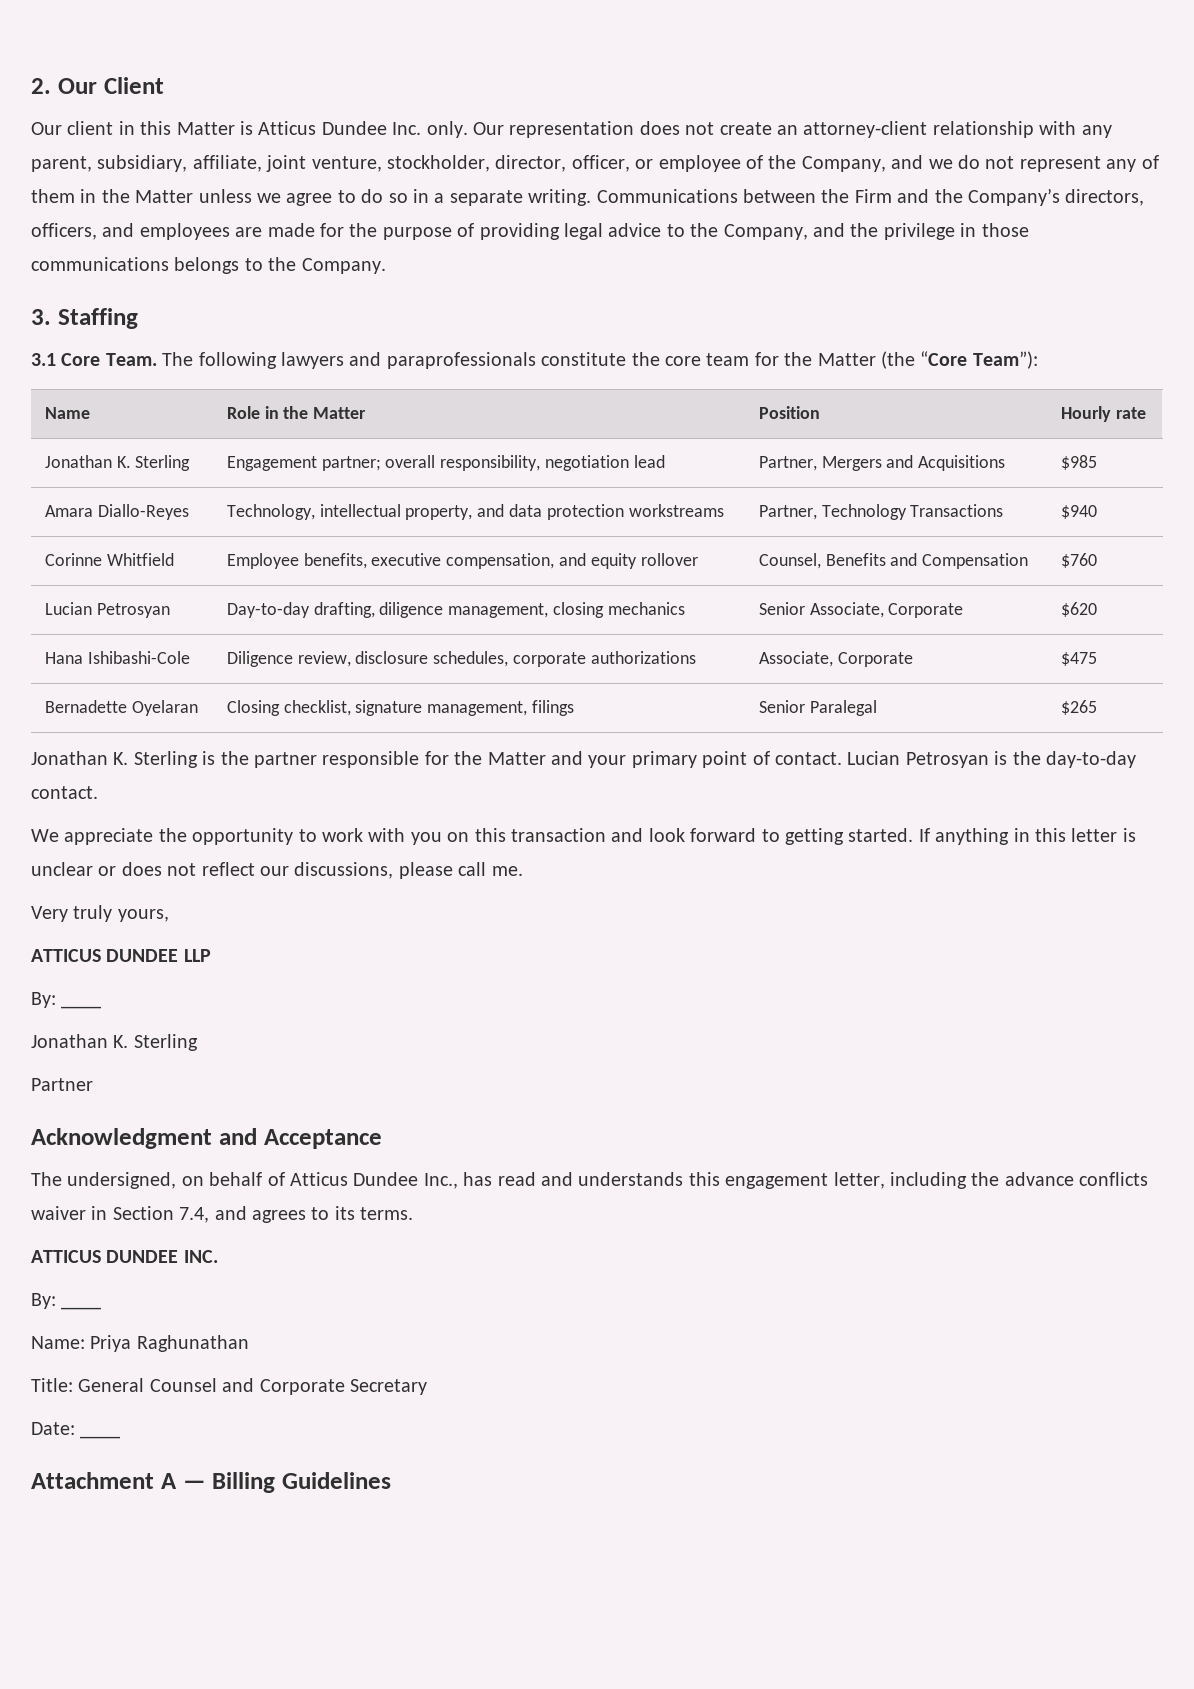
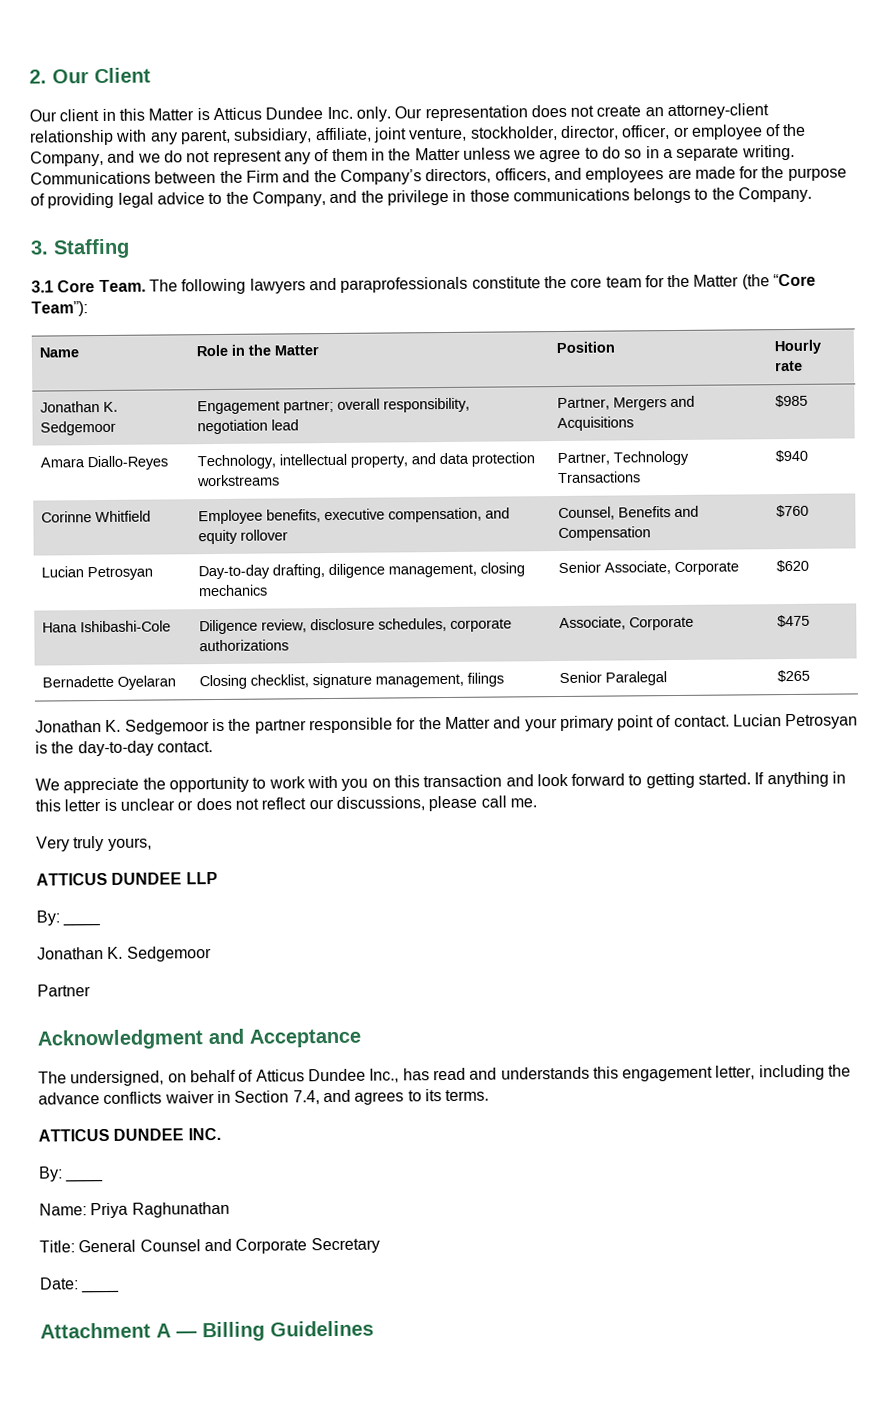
- Jonathan K. Sterling | Engagement partner; overall responsibility, negotiation lead | Partner, Mergers and Acquisitions | $985
+ Jonathan K. Sedgemoor | Engagement partner; overall responsibility, negotiation lead | Partner, Mergers and Acquisitions | $985
- Jonathan K. Sterling is the partner responsible for the Matter and your primary point of contact.
+ Jonathan K. Sedgemoor is the partner responsible for the Matter and your primary point of contact.
  ATTICUS DUNDEE LLP
  By: ____
- Jonathan K. Sterling
+ Jonathan K. Sedgemoor

